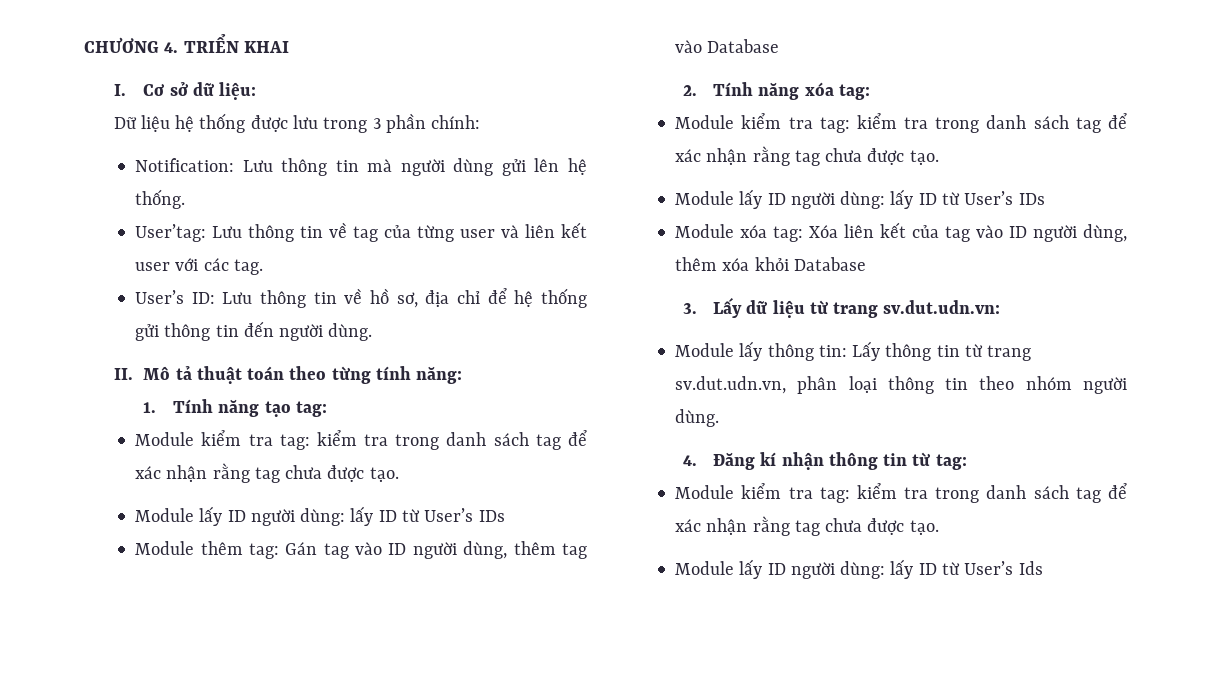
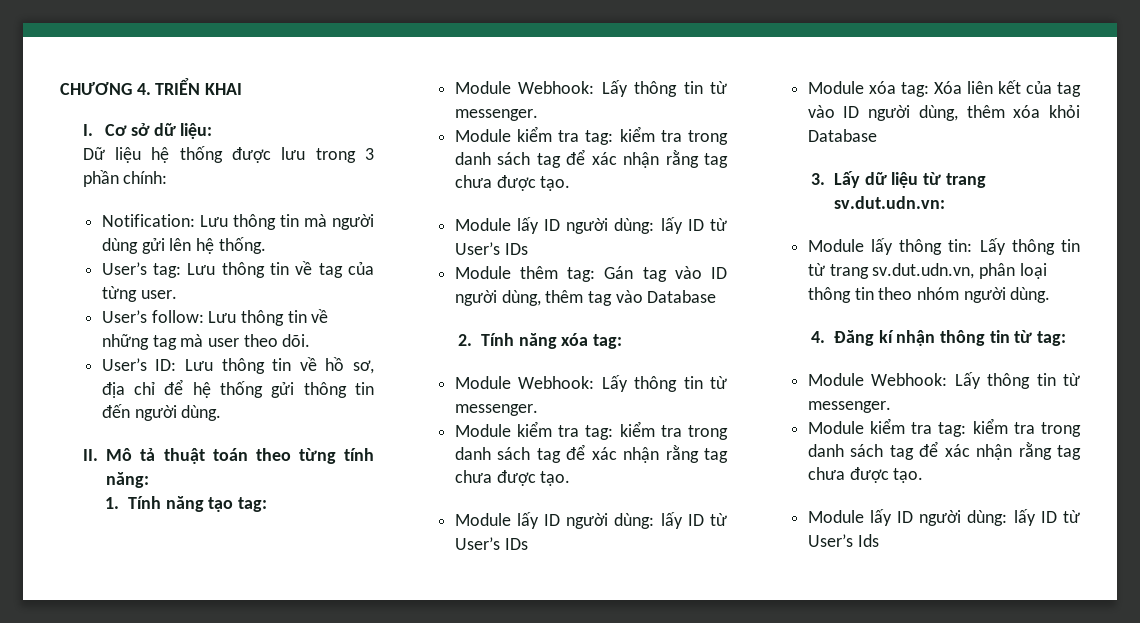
- User’tag: Lưu thông tin về tag của từng user và liên kết user với các tag.
+ User’s tag: Lưu thông tin về tag của từng user.
+ User’s follow: Lưu thông tin về những tag mà user theo dõi.
  1. Tính năng tạo tag:
+ Module Webhook: Lấy thông tin từ messenger.
  2. Tính năng xóa tag:
+ Module Webhook: Lấy thông tin từ messenger.
  4. Đăng kí nhận thông tin từ tag:
+ Module Webhook: Lấy thông tin từ messenger.

